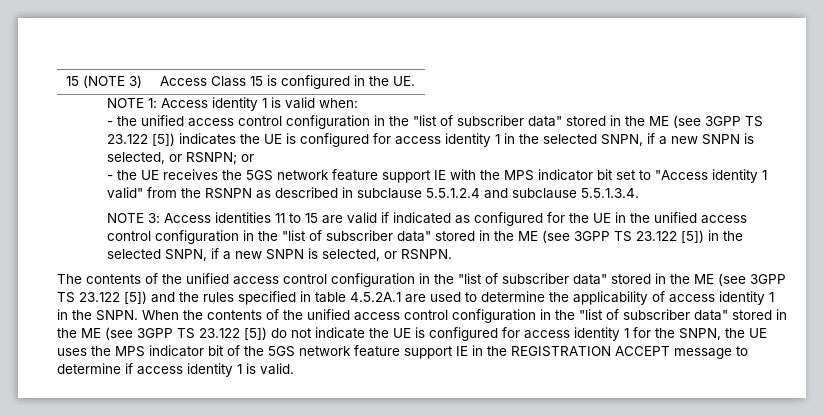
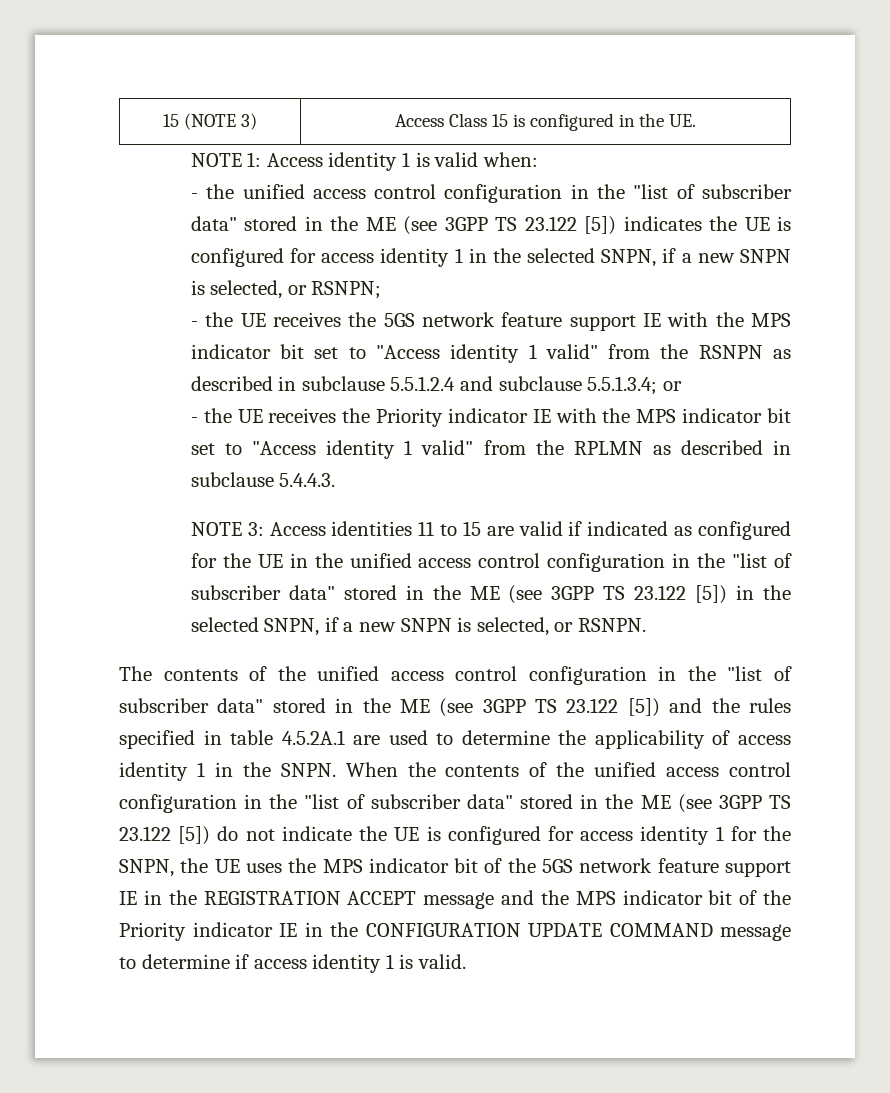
- - the unified access control configuration in the "list of subscriber data" stored in the ME (see 3GPP TS 23.122 [5]) indicates the UE is configured for access identity 1 in the selected SNPN, if a new SNPN is selected, or RSNPN; or
+ - the unified access control configuration in the "list of subscriber data" stored in the ME (see 3GPP TS 23.122 [5]) indicates the UE is configured for access identity 1 in the selected SNPN, if a new SNPN is selected, or RSNPN;
- - the UE receives the 5GS network feature support IE with the MPS indicator bit set to "Access identity 1 valid" from the RSNPN as described in subclause 5.5.1.2.4 and subclause 5.5.1.3.4.
+ - the UE receives the 5GS network feature support IE with the MPS indicator bit set to "Access identity 1 valid" from the RSNPN as described in subclause 5.5.1.2.4 and subclause 5.5.1.3.4; or
+ - the UE receives the Priority indicator IE with the MPS indicator bit set to "Access identity 1 valid" from the RPLMN as described in subclause 5.4.4.3.
- When the contents of the unified access control configuration in the "list of subscriber data" stored in the ME (see 3GPP TS 23.122 [5]) do not indicate the UE is configured for access identity 1 for the SNPN, the UE uses the MPS indicator bit of the 5GS network feature support IE in the REGISTRATION ACCEPT message to determine if access identity 1 is valid.
+ When the contents of the unified access control configuration in the "list of subscriber data" stored in the ME (see 3GPP TS 23.122 [5]) do not indicate the UE is configured for access identity 1 for the SNPN, the UE uses the MPS indicator bit of the 5GS network feature support IE in the REGISTRATION ACCEPT message and the MPS indicator bit of the Priority indicator IE in the CONFIGURATION UPDATE COMMAND message to determine if access identity 1 is valid.

